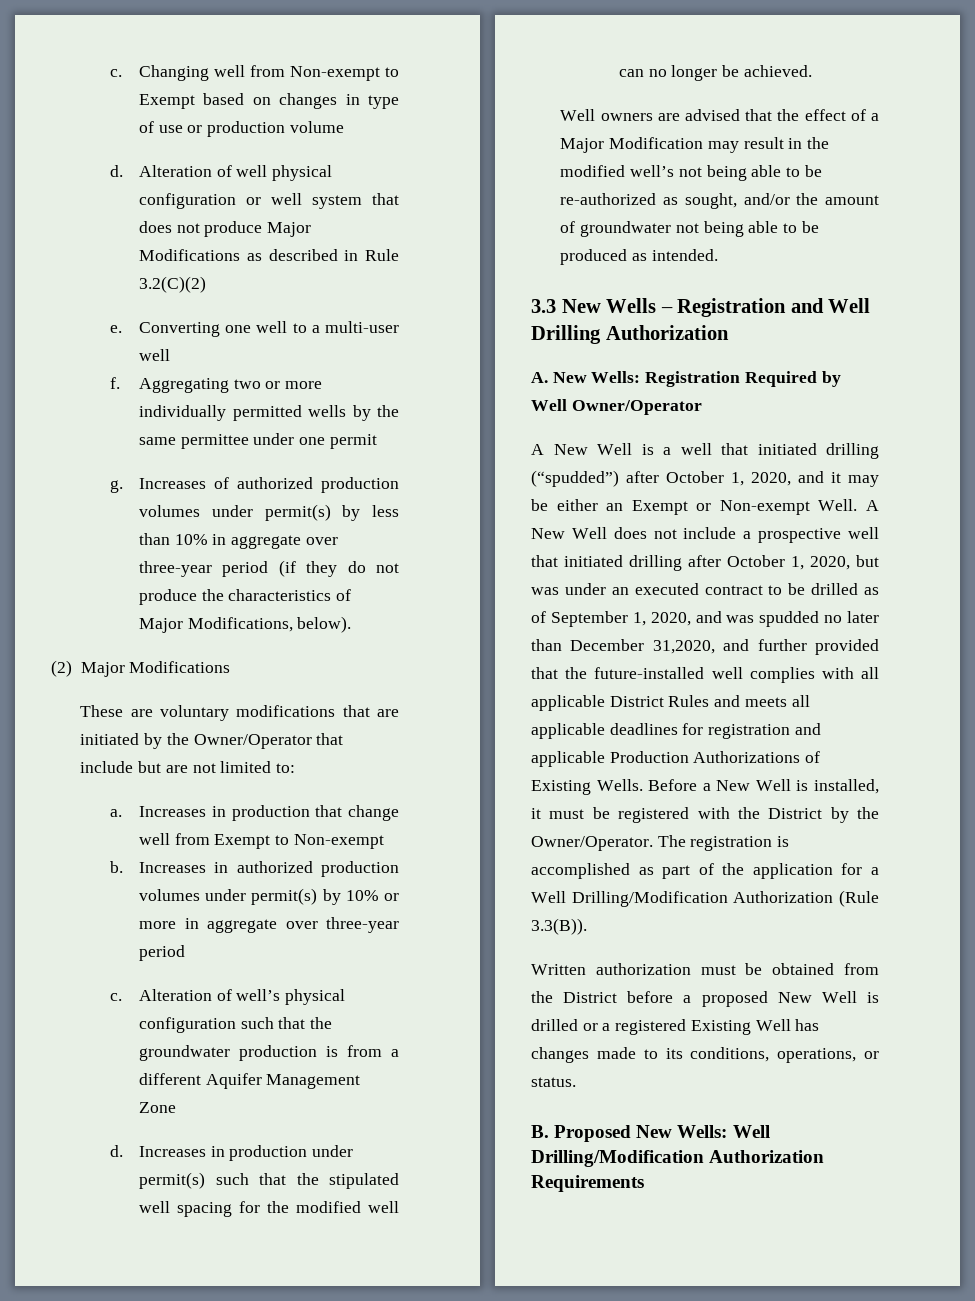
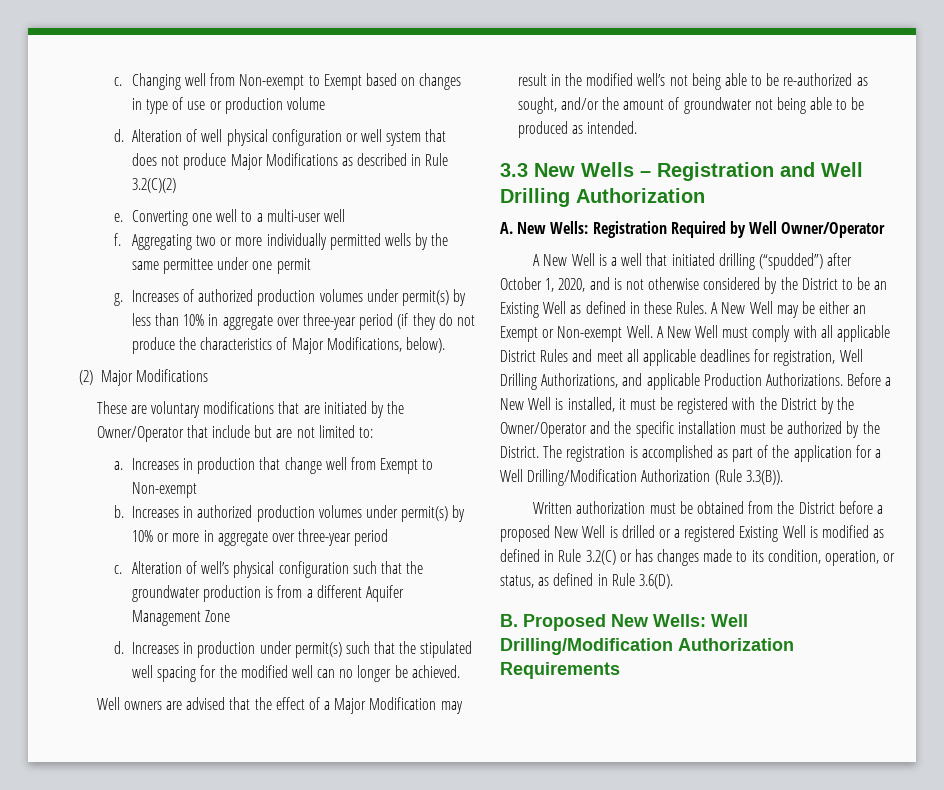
- A New Well is a well that initiated drilling (“spudded”) after October 1, 2020, and it may be either an Exempt or Non-exempt Well.
+ A New Well is a well that initiated drilling (“spudded”) after October 1, 2020, and is not otherwise considered by the District to be an Existing Well as defined in these Rules. A New Well may be either an Exempt or Non-exempt Well.
- A New Well does not include a prospective well that initiated drilling after October 1, 2020, but was under an executed contract to be drilled as of September 1, 2020, and was spudded no later than December 31,2020, and further provided that the future-installed well complies with all applicable District Rules and meets all applicable deadlines for registration and applicable Production Authorizations of Existing Wells.
+ A New Well must comply with all applicable District Rules and meet all applicable deadlines for registration, Well Drilling Authorizations, and applicable Production Authorizations.
- Before a New Well is installed, it must be registered with the District by the Owner/Operator.
+ Before a New Well is installed, it must be registered with the District by the Owner/Operator and the specific installation must be authorized by the District.
- Written authorization must be obtained from the District before a proposed New Well is drilled or a registered Existing Well has changes made to its conditions, operations, or status.
+ Written authorization must be obtained from the District before a proposed New Well is drilled or a registered Existing Well is modified as defined in Rule 3.2(C) or has changes made to its condition, operation, or status, as defined in Rule 3.6(D).

